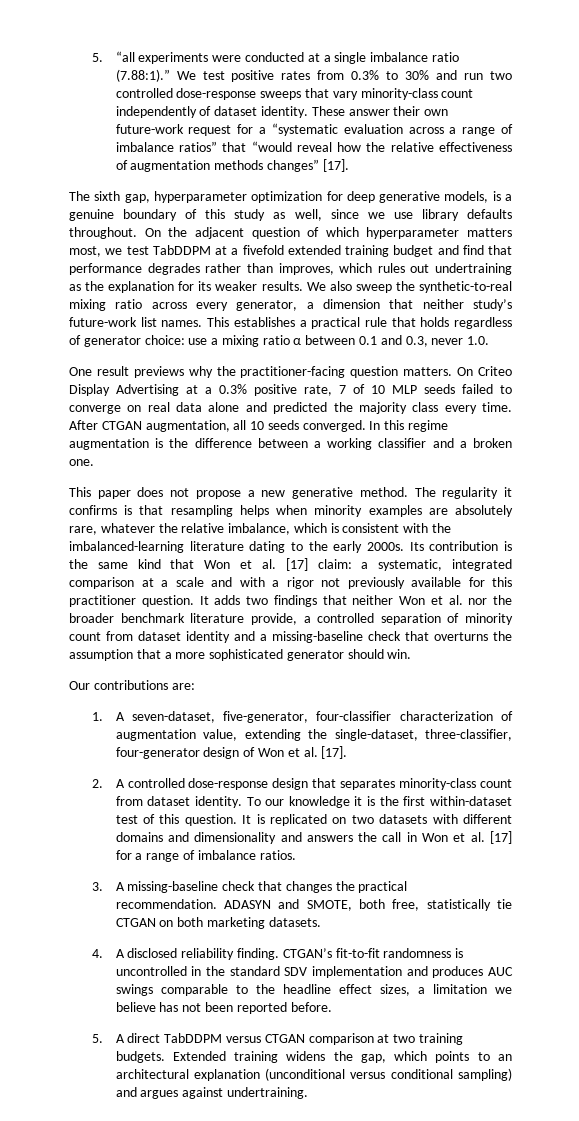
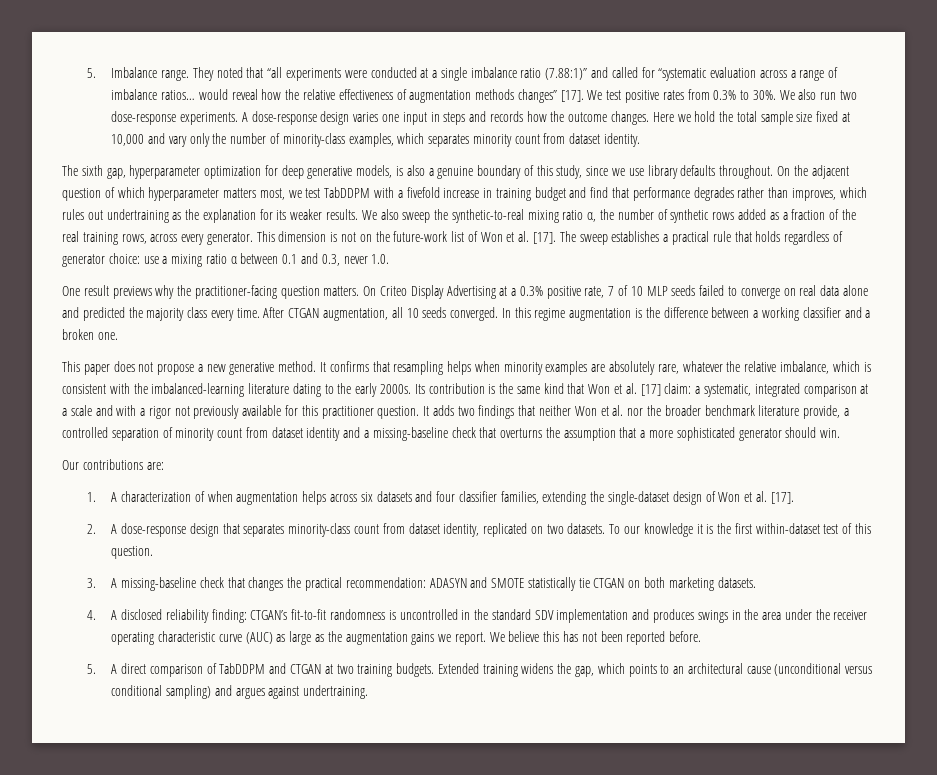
- 5. “all experiments were conducted at a single imbalance ratio (7.88:1).” We test positive rates from 0.3% to 30% and run two controlled dose-response sweeps that vary minority-class count independently of dataset identity. These answer their own future-work request for a “systematic evaluation across a range of imbalance ratios” that “would reveal how the relative effectiveness of augmentation methods changes” [17].
+ 5. Imbalance range. They noted that “all experiments were conducted at a single imbalance ratio (7.88:1)” and called for “systematic evaluation across a range of imbalance ratios… would reveal how the relative effectiveness of augmentation methods changes” [17]. We test positive rates from 0.3% to 30%. We also run two dose-response experiments. A dose-response design varies one input in steps and records how the outcome changes. Here we hold the total sample size fixed at 10,000 and vary only the number of minority-class examples, which separates minority count from dataset identity.
- The sixth gap, hyperparameter optimization for deep generative models, is a genuine boundary of this study as well, since we use library defaults throughout.
+ The sixth gap, hyperparameter optimization for deep generative models, is also a genuine boundary of this study, since we use library defaults throughout.
- On the adjacent question of which hyperparameter matters most, we test TabDDPM at a fivefold extended training budget and find that performance degrades rather than improves, which rules out undertraining as the explanation for its weaker results.
+ On the adjacent question of which hyperparameter matters most, we test TabDDPM with a fivefold increase in training budget and find that performance degrades rather than improves, which rules out undertraining as the explanation for its weaker results.
- We also sweep the synthetic-to-real mixing ratio across every generator, a dimension that neither study’s future-work list names. This establishes a practical rule that holds regardless of generator choice: use a mixing ratio α between 0.1 and 0.3, never 1.0.
+ We also sweep the synthetic-to-real mixing ratio α, the number of synthetic rows added as a fraction of the real training rows, across every generator. This dimension is not on the future-work list of Won et al. [17]. The sweep establishes a practical rule that holds regardless of generator choice: use a mixing ratio α between 0.1 and 0.3, never 1.0.
- The regularity it confirms is that resampling helps when minority examples are absolutely rare, whatever the relative imbalance, which is consistent with the imbalanced-learning literature dating to the early 2000s.
+ It confirms that resampling helps when minority examples are absolutely rare, whatever the relative imbalance, which is consistent with the imbalanced-learning literature dating to the early 2000s.
- 1. A seven-dataset, five-generator, four-classifier characterization of augmentation value, extending the single-dataset, three-classifier, four-generator design of Won et al. [17].
+ 1. A characterization of when augmentation helps across six datasets and four classifier families, extending the single-dataset design of Won et al. [17].
- 2. A controlled dose-response design that separates minority-class count from dataset identity.
+ 2. A dose-response design that separates minority-class count from dataset identity, replicated on two datasets.
- It is replicated on two datasets with different domains and dimensionality and answers the call in Won et al. [17] for a range of imbalance ratios.
- 3. A missing-baseline check that changes the practical recommendation. ADASYN and SMOTE, both free, statistically tie CTGAN on both marketing datasets.
+ 3. A missing-baseline check that changes the practical recommendation: ADASYN and SMOTE statistically tie CTGAN on both marketing datasets.
- 4. A disclosed reliability finding. CTGAN’s fit-to-fit randomness is uncontrolled in the standard SDV implementation and produces AUC swings comparable to the headline effect sizes, a limitation we believe has not been reported before.
+ 4. A disclosed reliability finding: CTGAN’s fit-to-fit randomness is uncontrolled in the standard SDV implementation and produces swings in the area under the receiver operating characteristic curve (AUC) as large as the augmentation gains we report. We believe this has not been reported before.
- 5. A direct TabDDPM versus CTGAN comparison at two training budgets.
+ 5. A direct comparison of TabDDPM and CTGAN at two training budgets.
- Extended training widens the gap, which points to an architectural explanation (unconditional versus conditional sampling) and argues against undertraining.
+ Extended training widens the gap, which points to an architectural cause (unconditional versus conditional sampling) and argues against undertraining.

